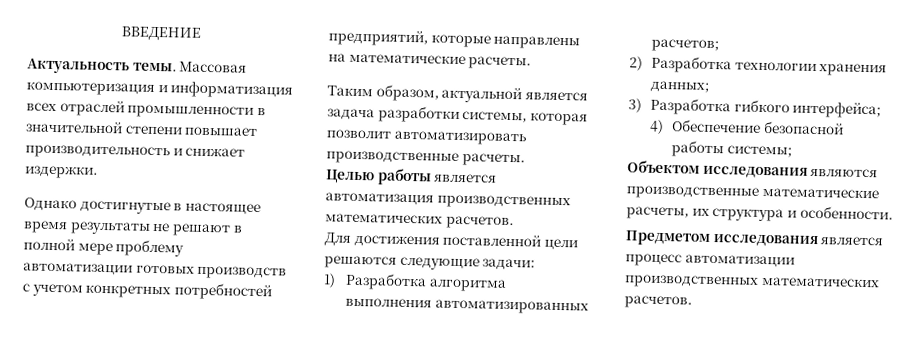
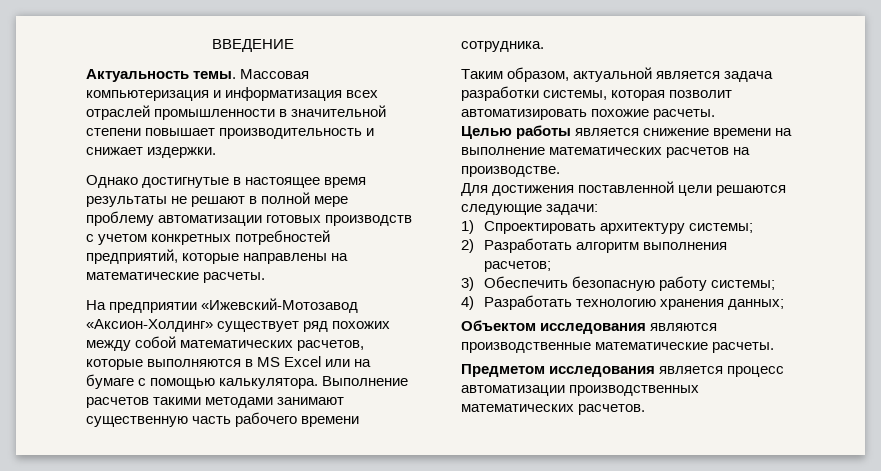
+ На предприятии «Ижевский-Мотозавод «Аксион-Холдинг» существует ряд похожих между собой математических расчетов, которые выполняются в MS Excel или на бумаге с помощью калькулятора. Выполнение расчетов такими методами занимают существенную часть рабочего времени сотрудника.
- Таким образом, актуальной является задача разработки системы, которая позволит автоматизировать производственные расчеты.
+ Таким образом, актуальной является задача разработки системы, которая позволит автоматизировать похожие расчеты.
- Целью работы является автоматизация производственных математических расчетов.
+ Целью работы является снижение времени на выполнение математических расчетов на производстве.
- 1) Разработка алгоритма выполнения автоматизированных расчетов;
- 2) Разработка технологии хранения данных;
- 3) Разработка гибкого интерфейса;
- 4) Обеспечение безопасной работы системы;
+ 1) Спроектировать архитектуру системы;
+ 2) Разработать алгоритм выполнения расчетов;
+ 3) Обеспечить безопасную работу системы;
+ 4) Разработать технологию хранения данных;
- Объектом исследования являются производственные математические расчеты, их структура и особенности.
+ Объектом исследования являются производственные математические расчеты.

